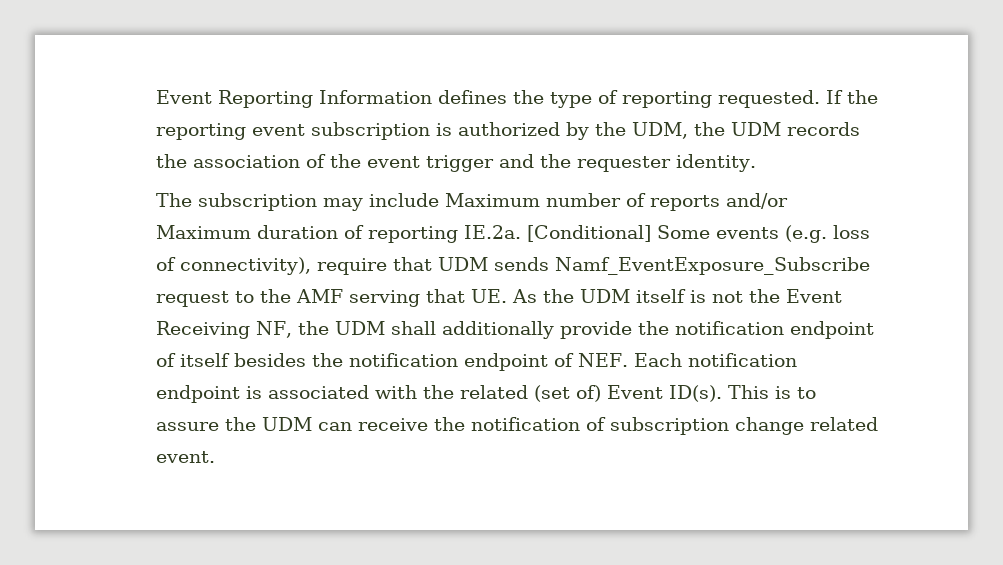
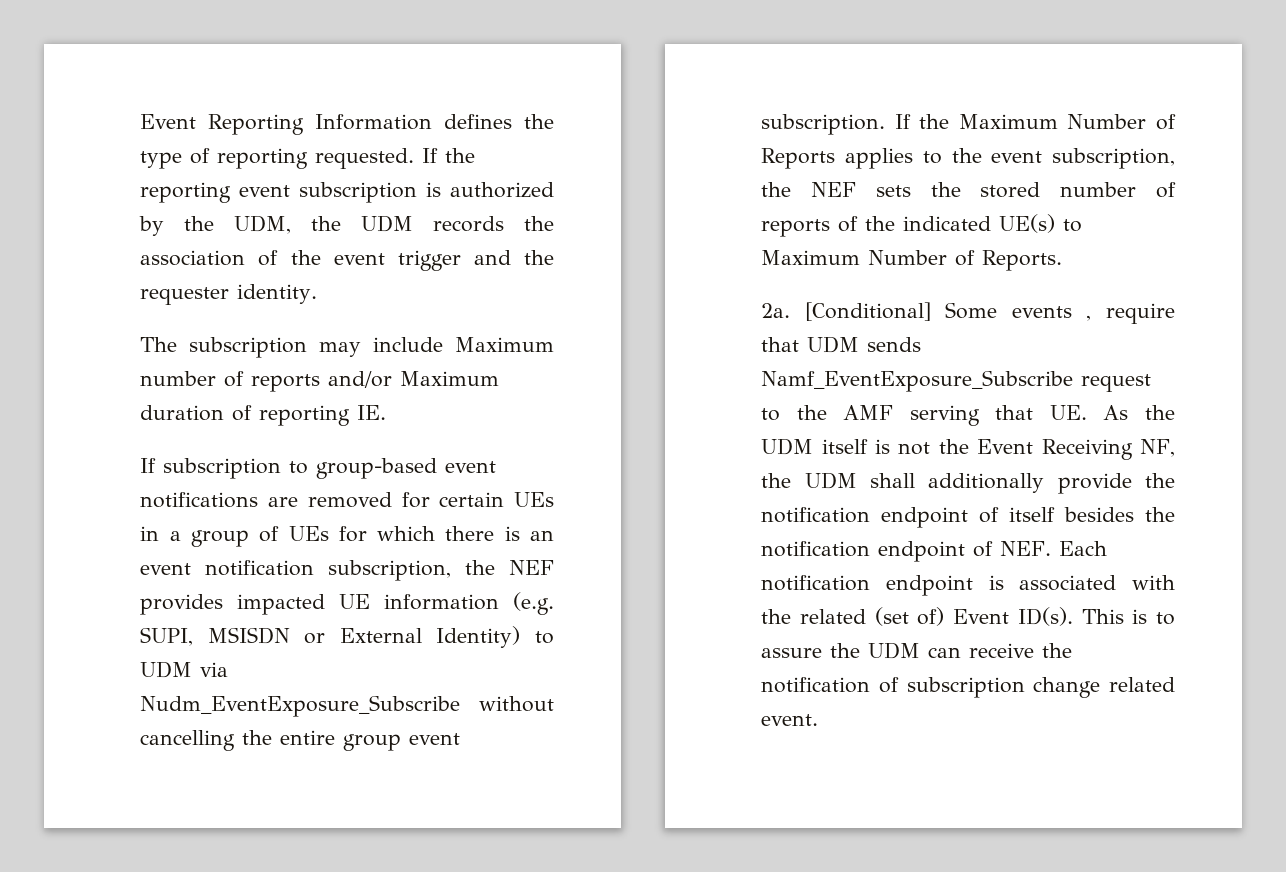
- The subscription may include Maximum number of reports and/or Maximum duration of reporting IE.2a. [Conditional] Some events (e.g. loss of connectivity), require that UDM sends Namf_EventExposure_Subscribe request to the AMF serving that UE. As the UDM itself is not the Event Receiving NF, the UDM shall additionally provide the notification endpoint of itself besides the notification endpoint of NEF. Each notification endpoint is associated with the related (set of) Event ID(s).
+ The subscription may include Maximum number of reports and/or Maximum duration of reporting IE.
+ If subscription to group-based event notifications are removed for certain UEs in a group of UEs for which there is an event notification subscription, the NEF provides impacted UE information (e.g. SUPI, MSISDN or External Identity) to UDM via Nudm_EventExposure_Subscribe without cancelling the entire group event subscription. If the Maximum Number of Reports applies to the event subscription, the NEF sets the stored number of reports of the indicated UE(s) to Maximum Number of Reports.
+ 2a. [Conditional] Some events , require that UDM sends Namf_EventExposure_Subscribe request to the AMF serving that UE. As the UDM itself is not the Event Receiving NF, the UDM shall additionally provide the notification endpoint of itself besides the notification endpoint of NEF. Each notification endpoint is associated with the related (set of) Event ID(s).

